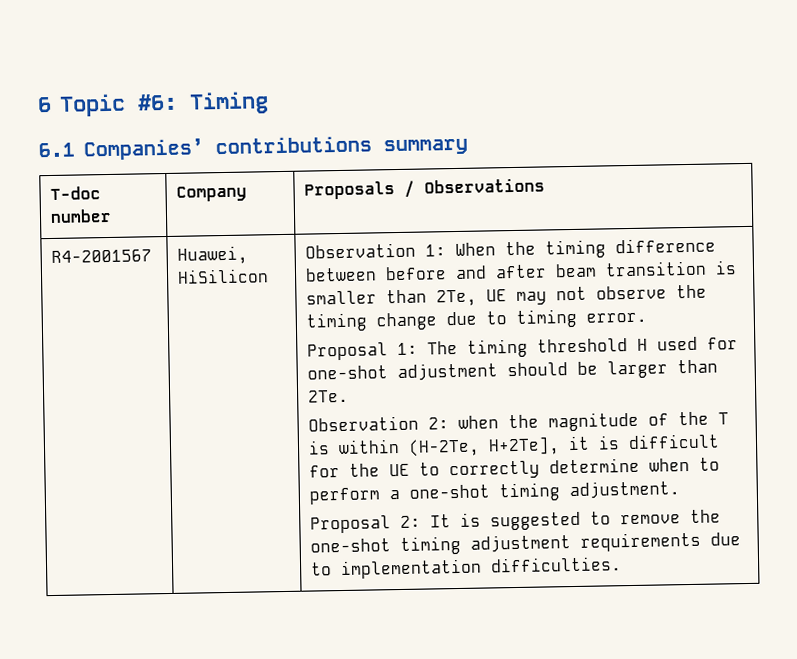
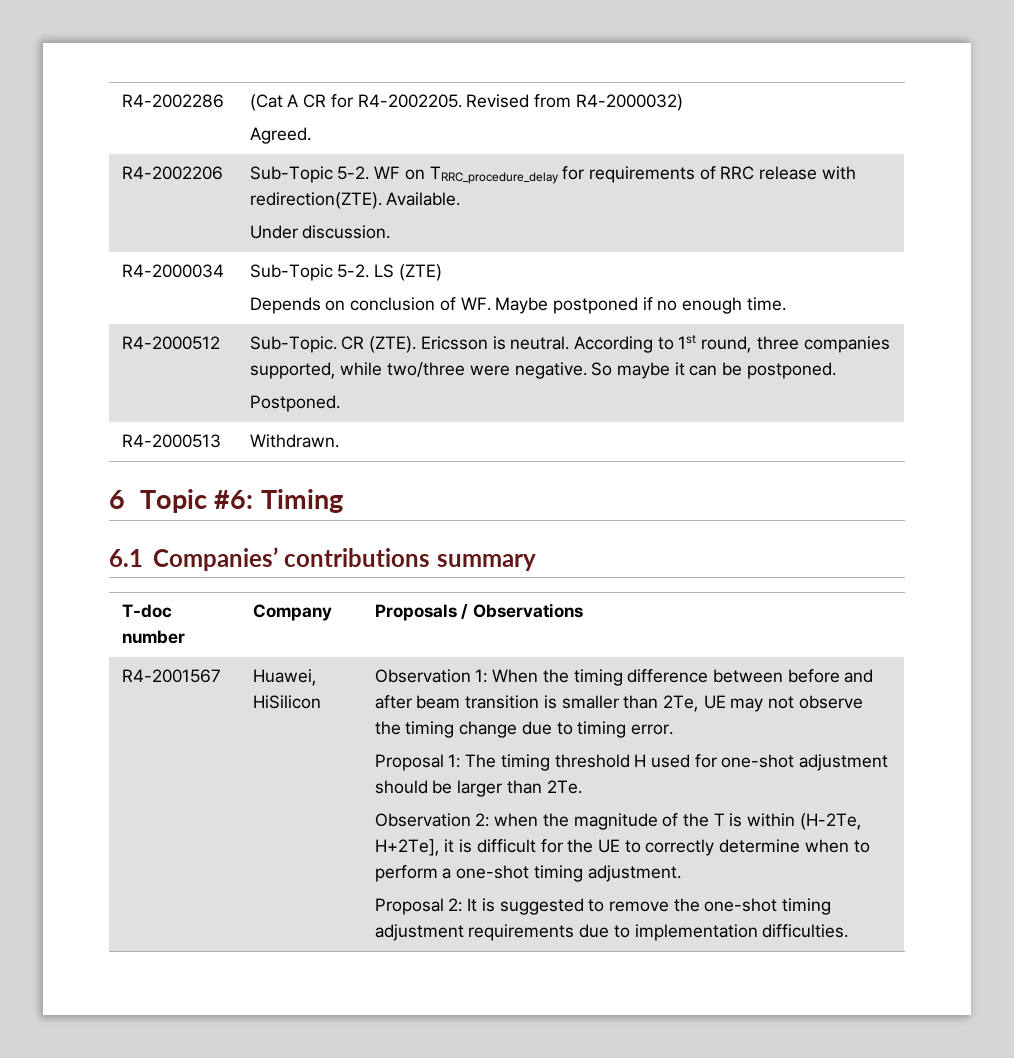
+ R4-2002286 | (Cat A CR for R4-2002205. Revised from R4-2000032)
+ Agreed.
+ R4-2002206 | Sub-Topic 5-2. WF on TRRC_procedure_delay for requirements of RRC release with redirection(ZTE). Available.
+ Under discussion.
+ R4-2000034 | Sub-Topic 5-2. LS (ZTE)
+ Depends on conclusion of WF. Maybe postponed if no enough time.
+ R4-2000512 | Sub-Topic. CR (ZTE). Ericsson is neutral. According to 1st round, three companies supported, while two/three were negative. So maybe it can be postponed.
+ Postponed.
+ R4-2000513 | Withdrawn.

